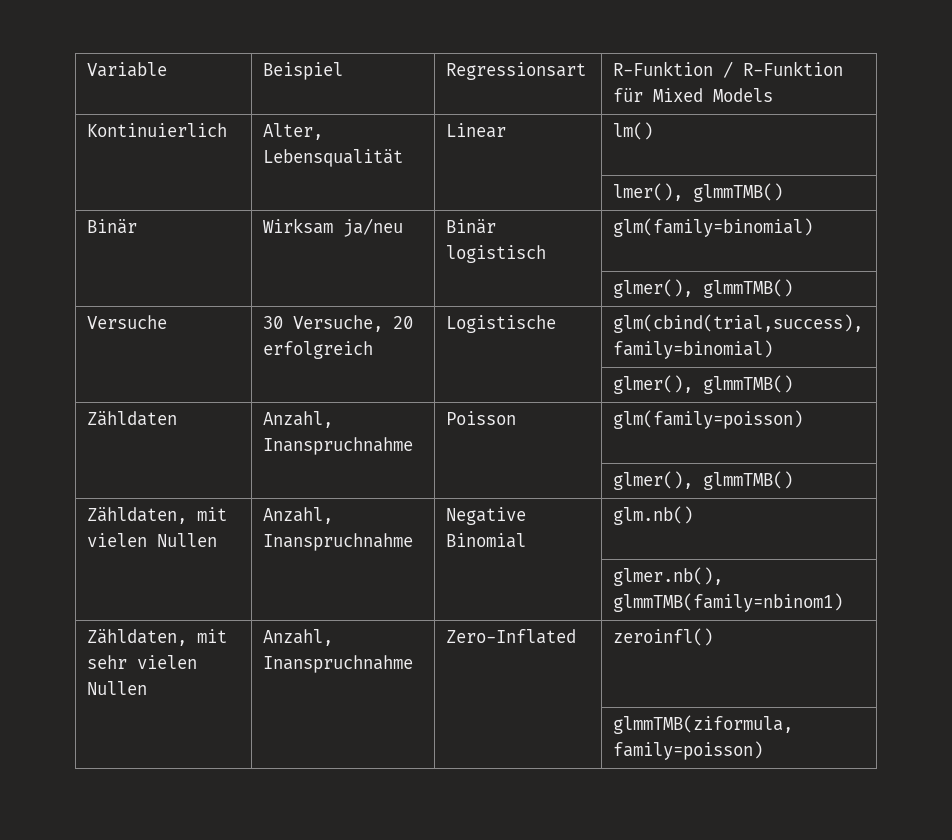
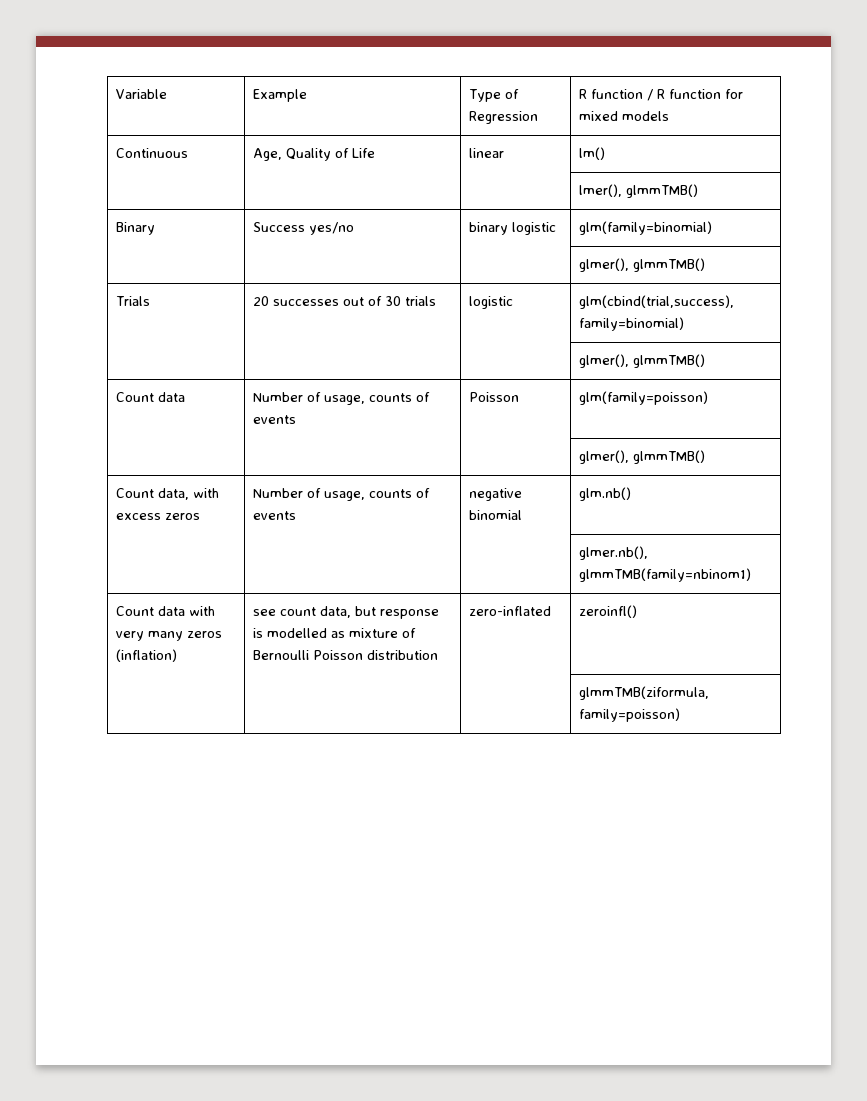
- Variable | Beispiel | Regressionsart | R-Funktion / R-Funktion für Mixed Models
- Kontinuierlich | Alter, Lebensqualität | Linear | lm()
+ Variable | Example | Type of Regression | R function / R function for mixed models
+ Continuous | Age, Quality of Life | linear | lm()
  | | | lmer(), glmmTMB()
- Binär | Wirksam ja/neu | Binär logistisch | glm(family=binomial)
+ Binary | Success yes/no | binary logistic | glm(family=binomial)
  | | | glmer(), glmmTMB()
- Versuche | 30 Versuche, 20 erfolgreich | Logistische | glm(cbind(trial,success), family=binomial)
+ Trials | 20 successes out of 30 trials | logistic | glm(cbind(trial,success), family=binomial)
  | | | glmer(), glmmTMB()
- Zähldaten | Anzahl, Inanspruchnahme | Poisson | glm(family=poisson)
+ Count data | Number of usage, counts of events | Poisson | glm(family=poisson)
  | | | glmer(), glmmTMB()
- Zähldaten, mit vielen Nullen | Anzahl, Inanspruchnahme | Negative Binomial | glm.nb()
+ Count data, with excess zeros | Number of usage, counts of events | negative binomial | glm.nb()
  | | | glmer.nb(), glmmTMB(family=nbinom1)
- Zähldaten, mit sehr vielen Nullen | Anzahl, Inanspruchnahme | Zero-Inflated | zeroinfl()
+ Count data with very many zeros (inflation) | see count data, but response is modelled as mixture of Bernoulli Poisson distribution | zero-inflated | zeroinfl()

